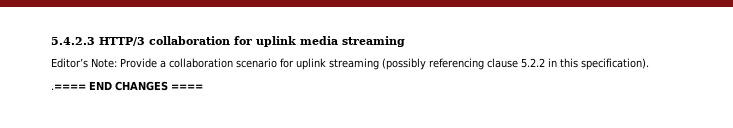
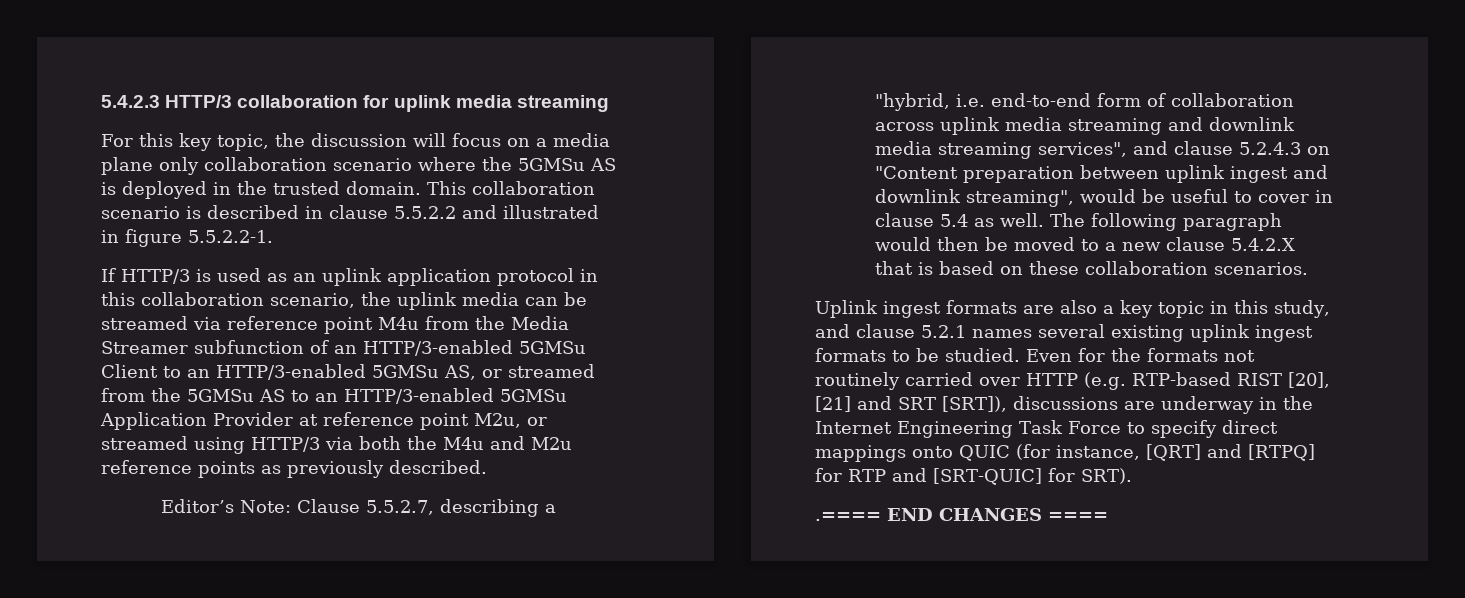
- Editor’s Note: Provide a collaboration scenario for uplink streaming (possibly referencing clause 5.2.2 in this specification).
+ For this key topic, the discussion will focus on a media plane only collaboration scenario where the 5GMSu AS is deployed in the trusted domain. This collaboration scenario is described in clause 5.5.2.2 and illustrated in figure 5.5.2.2-1.
+ If HTTP/3 is used as an uplink application protocol in this collaboration scenario, the uplink media can be streamed via reference point M4u from the Media Streamer subfunction of an HTTP/3-enabled 5GMSu Client to an HTTP/3-enabled 5GMSu AS, or streamed from the 5GMSu AS to an HTTP/3-enabled 5GMSu Application Provider at reference point M2u, or streamed using HTTP/3 via both the M4u and M2u reference points as previously described.
+ Editor’s Note: Clause 5.5.2.7, describing a "hybrid, i.e. end-to-end form of collaboration across uplink media streaming and downlink media streaming services", and clause 5.2.4.3 on "Content preparation between uplink ingest and downlink streaming", would be useful to cover in clause 5.4 as well. The following paragraph would then be moved to a new clause 5.4.2.X that is based on these collaboration scenarios.
+ Uplink ingest formats are also a key topic in this study, and clause 5.2.1 names several existing uplink ingest formats to be studied. Even for the formats not routinely carried over HTTP (e.g. RTP-based RIST [20], [21] and SRT [SRT]), discussions are underway in the Internet Engineering Task Force to specify direct mappings onto QUIC (for instance, [QRT] and [RTPQ] for RTP and [SRT-QUIC] for SRT).

